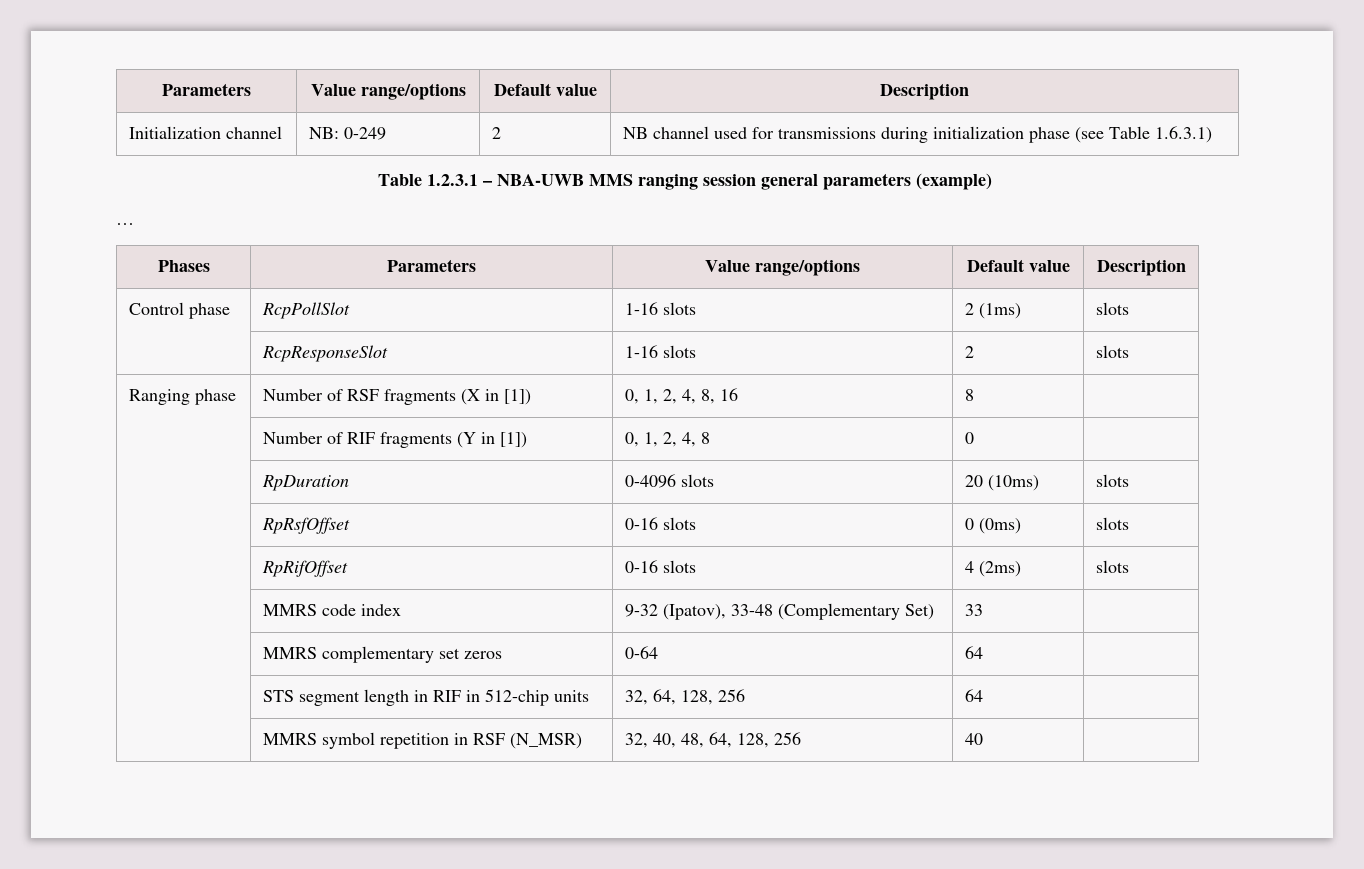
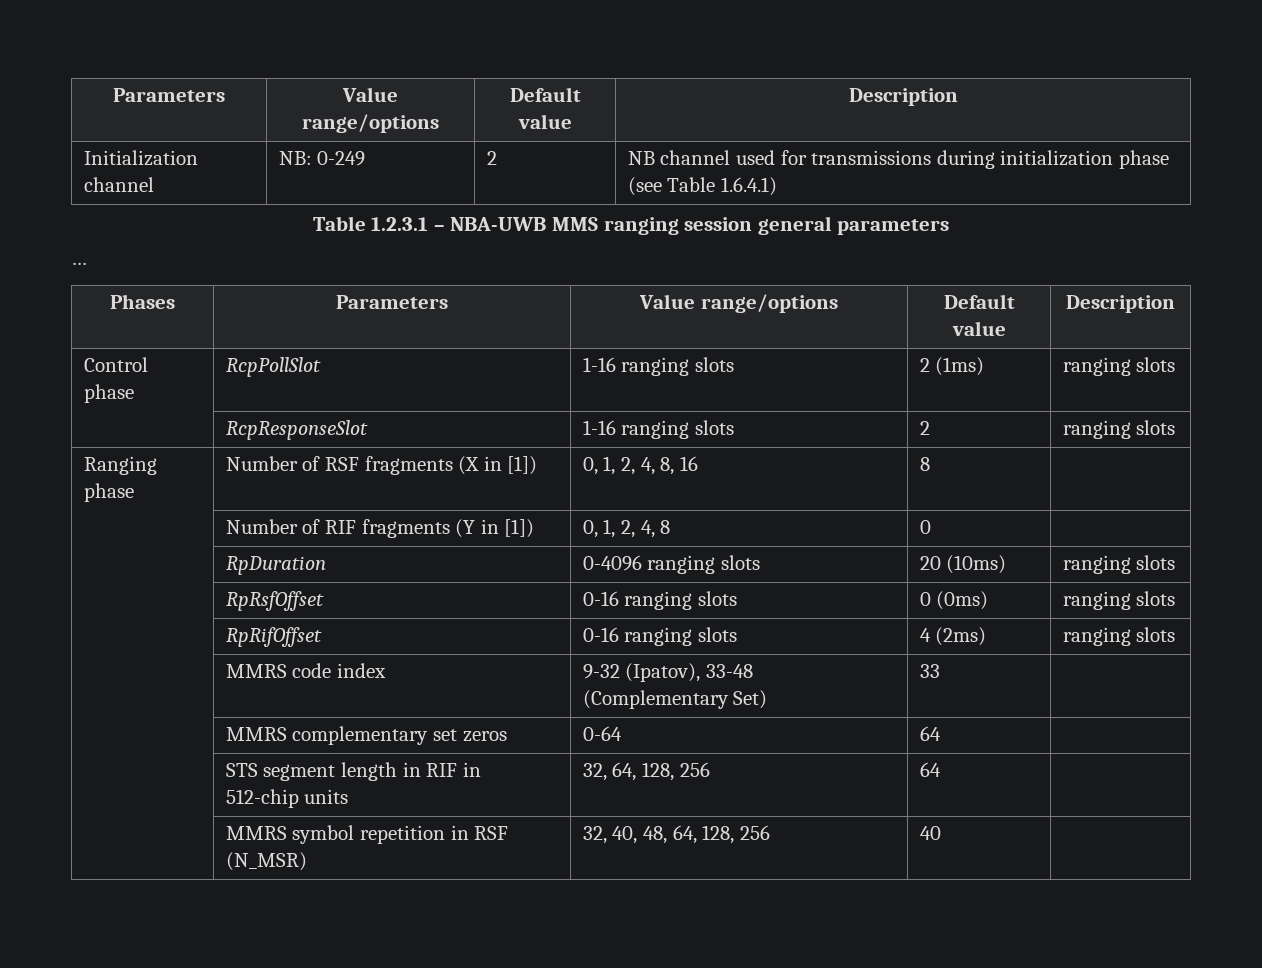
- Initialization channel | NB: 0-249 | 2 | NB channel used for transmissions during initialization phase (see Table 1.6.3.1)
+ Initialization channel | NB: 0-249 | 2 | NB channel used for transmissions during initialization phase (see Table 1.6.4.1)
- Table 1.2.3.1 – NBA-UWB MMS ranging session general parameters (example)
+ Table 1.2.3.1 – NBA-UWB MMS ranging session general parameters
- Control phase | RcpPollSlot | 1-16 slots | 2 (1ms) | slots
+ Control phase | RcpPollSlot | 1-16 ranging slots | 2 (1ms) | ranging slots
- | RcpResponseSlot | 1-16 slots | 2 | slots
+ | RcpResponseSlot | 1-16 ranging slots | 2 | ranging slots
- | RpDuration | 0-4096 slots | 20 (10ms) | slots
+ | RpDuration | 0-4096 ranging slots | 20 (10ms) | ranging slots
- | RpRsfOffset | 0-16 slots | 0 (0ms) | slots
+ | RpRsfOffset | 0-16 ranging slots | 0 (0ms) | ranging slots
- | RpRifOffset | 0-16 slots | 4 (2ms) | slots
+ | RpRifOffset | 0-16 ranging slots | 4 (2ms) | ranging slots

